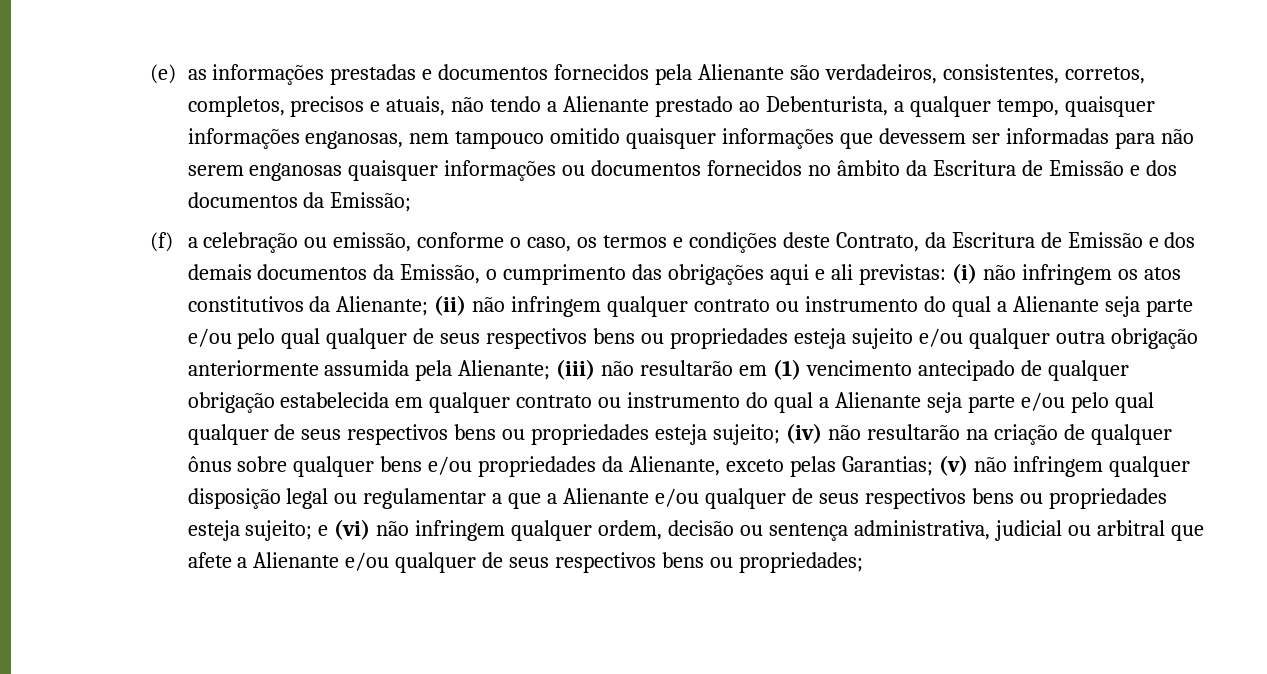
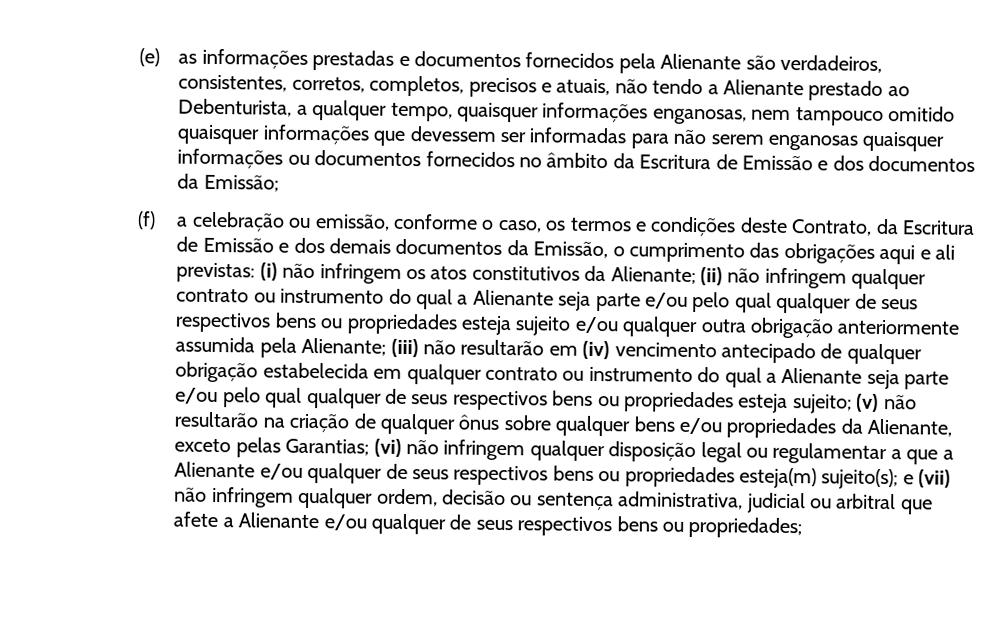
- (iii) não resultarão em (1) vencimento antecipado de qualquer obrigação estabelecida em qualquer contrato ou instrumento do qual a Alienante seja parte e/ou pelo qual qualquer de seus respectivos bens ou propriedades esteja sujeito;
+ (iii) não resultarão em (iv) vencimento antecipado de qualquer obrigação estabelecida em qualquer contrato ou instrumento do qual a Alienante seja parte e/ou pelo qual qualquer de seus respectivos bens ou propriedades esteja sujeito;
- (iv) não resultarão na criação de qualquer ônus sobre qualquer bens e/ou propriedades da Alienante, exceto pelas Garantias;
+ (v) não resultarão na criação de qualquer ônus sobre qualquer bens e/ou propriedades da Alienante, exceto pelas Garantias;
- (v) não infringem qualquer disposição legal ou regulamentar a que a Alienante e/ou qualquer de seus respectivos bens ou propriedades esteja sujeito; e (vi) não infringem qualquer ordem, decisão ou sentença administrativa, judicial ou arbitral que afete a Alienante e/ou qualquer de seus respectivos bens ou propriedades;
+ (vi) não infringem qualquer disposição legal ou regulamentar a que a Alienante e/ou qualquer de seus respectivos bens ou propriedades esteja(m) sujeito(s); e (vii) não infringem qualquer ordem, decisão ou sentença administrativa, judicial ou arbitral que afete a Alienante e/ou qualquer de seus respectivos bens ou propriedades;

